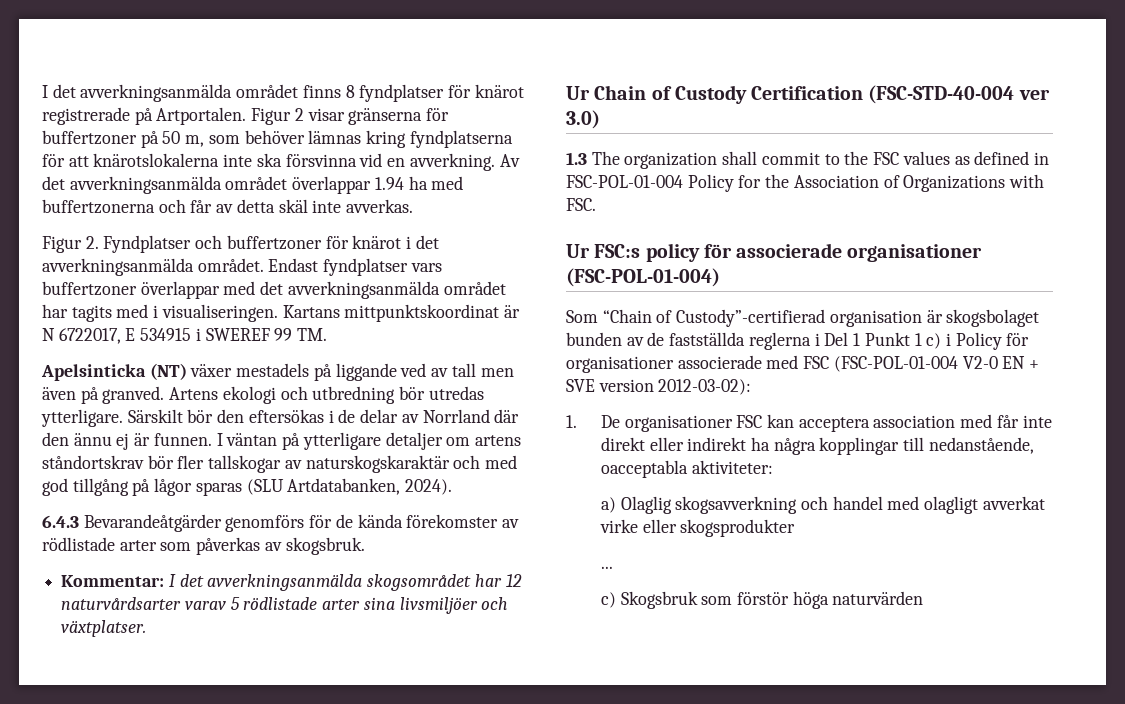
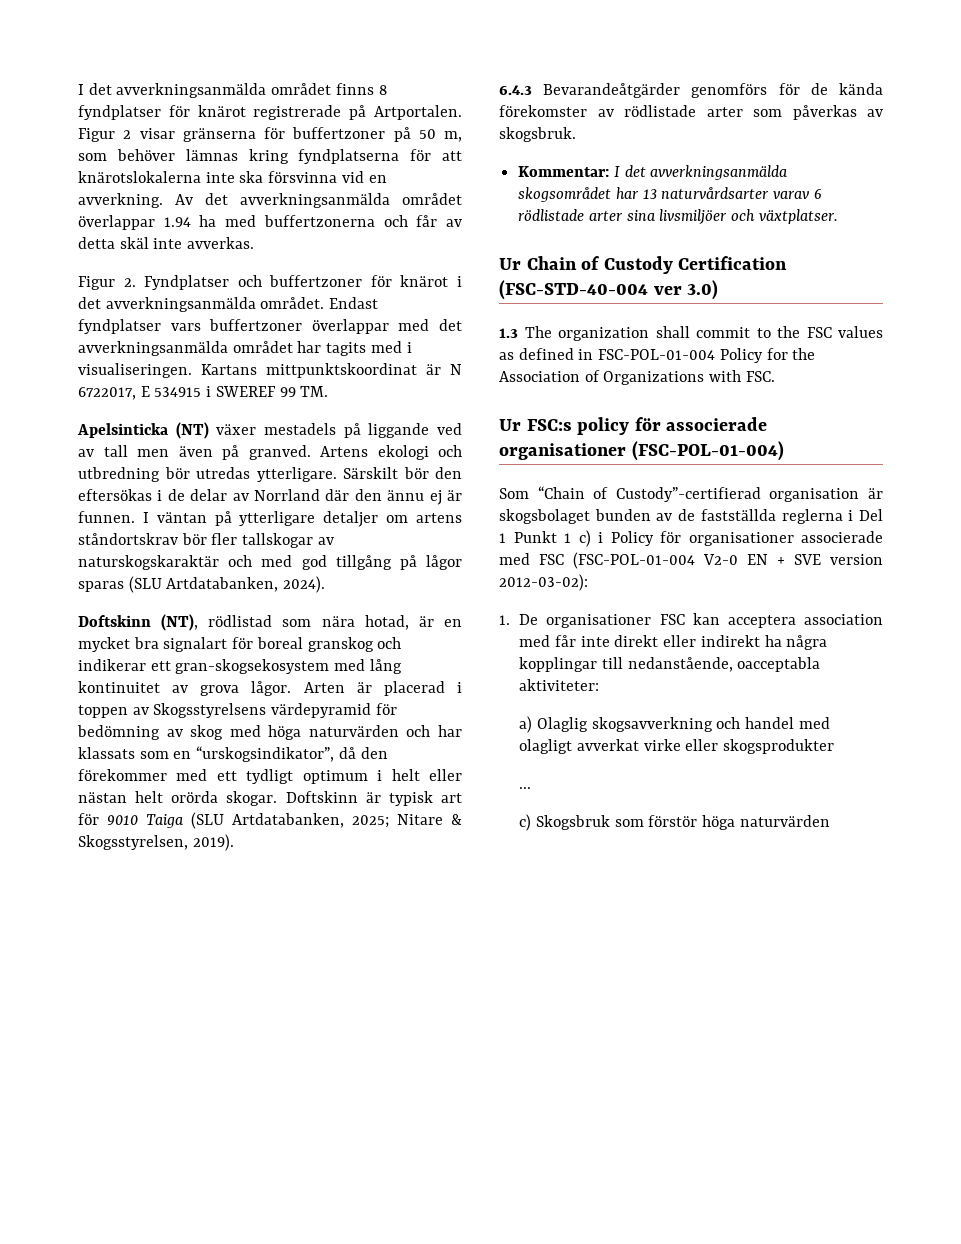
+ Doftskinn (NT), rödlistad som nära hotad, är en mycket bra signalart för boreal granskog och indikerar ett gran-skogsekosystem med lång kontinuitet av grova lågor. Arten är placerad i toppen av Skogsstyrelsens värdepyramid för bedömning av skog med höga naturvärden och har klassats som en “urskogsindikator”, då den förekommer med ett tydligt optimum i helt eller nästan helt orörda skogar. Doftskinn är typisk art för 9010 Taiga (SLU Artdatabanken, 2025; Nitare & Skogsstyrelsen, 2019).
- Kommentar: I det avverkningsanmälda skogsområdet har 12 naturvårdsarter varav 5 rödlistade arter sina livsmiljöer och växtplatser.
+ Kommentar: I det avverkningsanmälda skogsområdet har 13 naturvårdsarter varav 6 rödlistade arter sina livsmiljöer och växtplatser.

